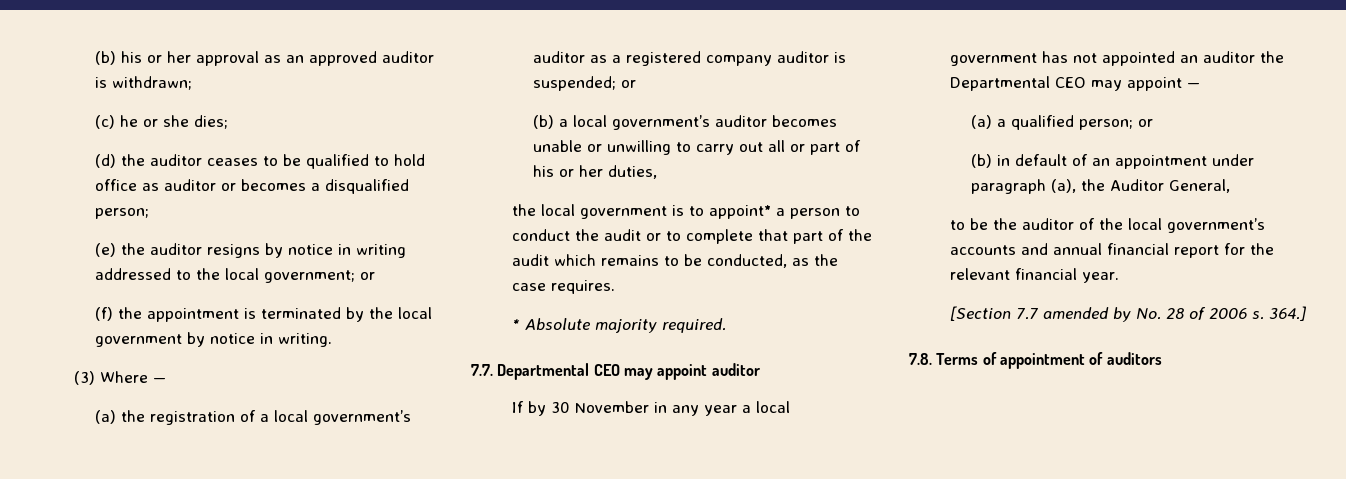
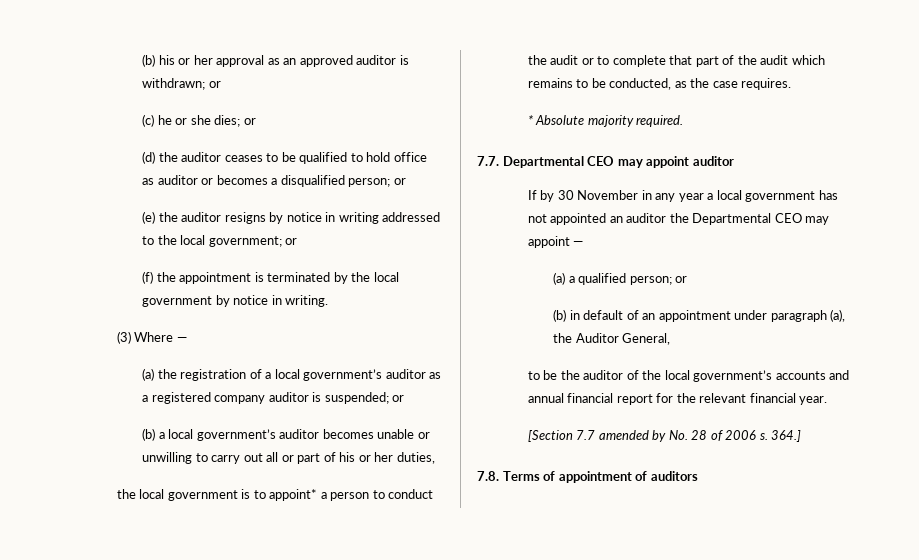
- (b) his or her approval as an approved auditor is withdrawn;
+ (b) his or her approval as an approved auditor is withdrawn; or
- (c) he or she dies;
+ (c) he or she dies; or
- (d) the auditor ceases to be qualified to hold office as auditor or becomes a disqualified person;
+ (d) the auditor ceases to be qualified to hold office as auditor or becomes a disqualified person; or

